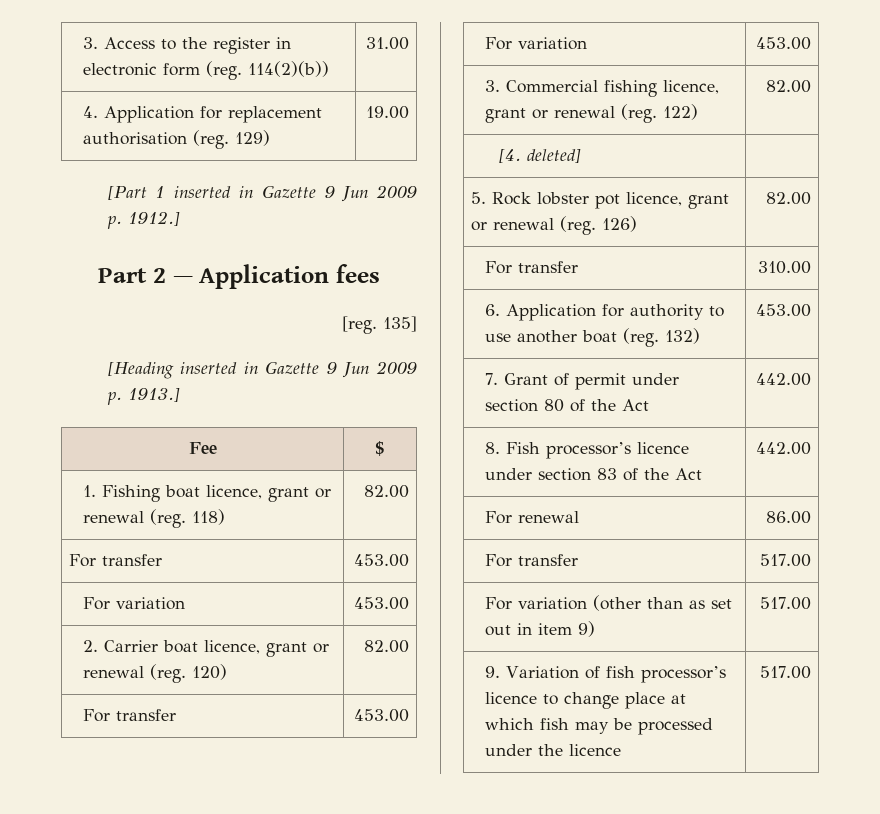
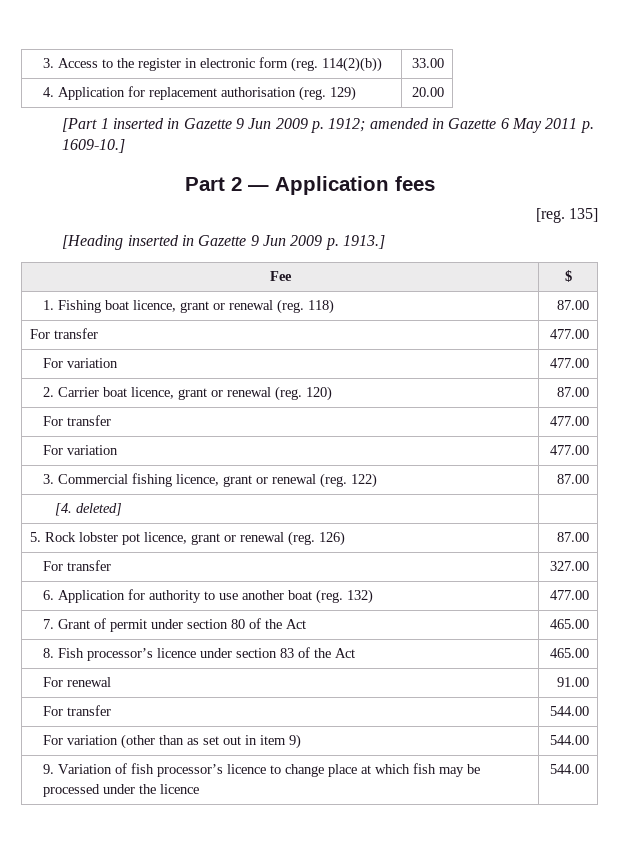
- 3. Access to the register in electronic form (reg. 114(2)(b)) | 31.00
+ 3. Access to the register in electronic form (reg. 114(2)(b)) | 33.00
- 4. Application for replacement authorisation (reg. 129) | 19.00
+ 4. Application for replacement authorisation (reg. 129) | 20.00
- [Part 1 inserted in Gazette 9 Jun 2009 p. 1912.]
+ [Part 1 inserted in Gazette 9 Jun 2009 p. 1912; amended in Gazette 6 May 2011 p. 1609-10.]
- 1. Fishing boat licence, grant or renewal (reg. 118) | 82.00
- For transfer | 453.00
- For variation | 453.00
+ 1. Fishing boat licence, grant or renewal (reg. 118) | 87.00
+ For transfer | 477.00
+ For variation | 477.00
- 2. Carrier boat licence, grant or renewal (reg. 120) | 82.00
- For transfer | 453.00
- For variation | 453.00
+ 2. Carrier boat licence, grant or renewal (reg. 120) | 87.00
+ For transfer | 477.00
+ For variation | 477.00
- 3. Commercial fishing licence, grant or renewal (reg. 122) | 82.00
+ 3. Commercial fishing licence, grant or renewal (reg. 122) | 87.00
- 5. Rock lobster pot licence, grant or renewal (reg. 126) | 82.00
- For transfer | 310.00
+ 5. Rock lobster pot licence, grant or renewal (reg. 126) | 87.00
+ For transfer | 327.00
- 6. Application for authority to use another boat (reg. 132) | 453.00
+ 6. Application for authority to use another boat (reg. 132) | 477.00
- 7. Grant of permit under section 80 of the Act | 442.00
+ 7. Grant of permit under section 80 of the Act | 465.00
- 8. Fish processor’s licence under section 83 of the Act | 442.00
+ 8. Fish processor’s licence under section 83 of the Act | 465.00
- For renewal | 86.00
- For transfer | 517.00
+ For renewal | 91.00
+ For transfer | 544.00
- For variation (other than as set out in item 9) | 517.00
+ For variation (other than as set out in item 9) | 544.00
- 9. Variation of fish processor’s licence to change place at which fish may be processed under the licence | 517.00
+ 9. Variation of fish processor’s licence to change place at which fish may be processed under the licence | 544.00

